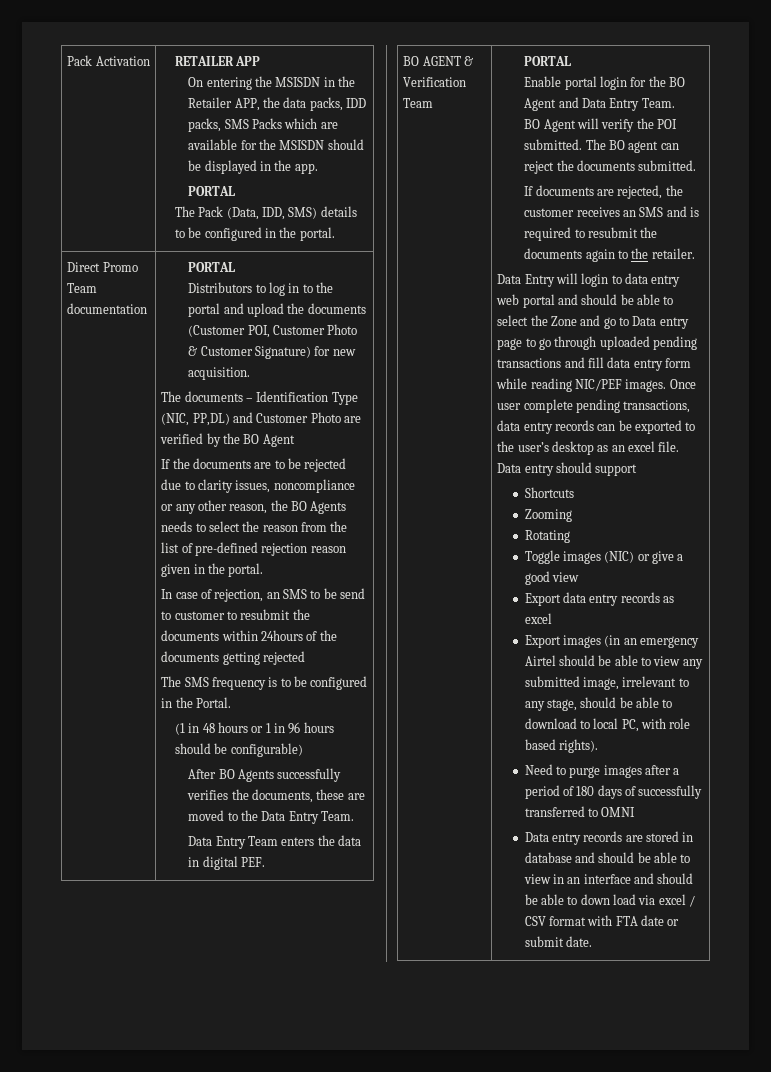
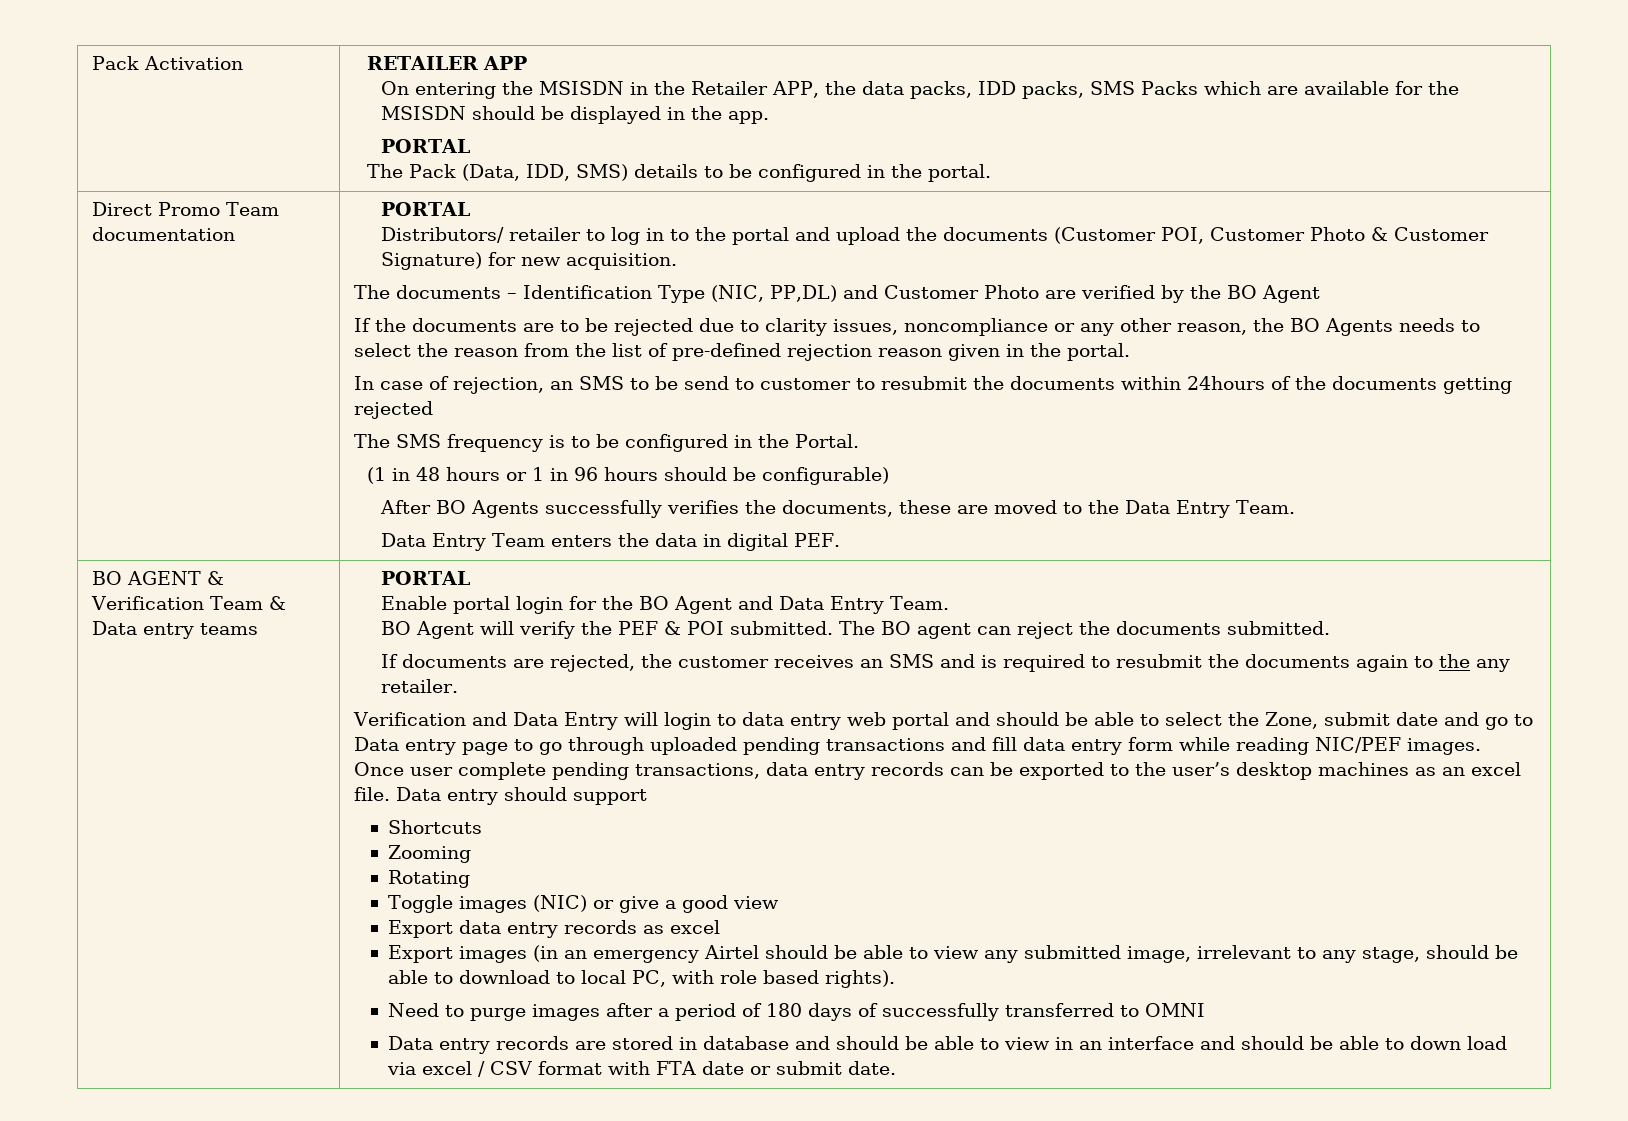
- Distributors to log in to the portal and upload the documents (Customer POI, Customer Photo & Customer Signature) for new acquisition.
+ Distributors/ retailer to log in to the portal and upload the documents (Customer POI, Customer Photo & Customer Signature) for new acquisition.
- BO AGENT & Verification Team
+ BO AGENT & Verification Team & Data entry teams
- BO Agent will verify the POI submitted.
+ BO Agent will verify the PEF & POI submitted.
- If documents are rejected, the customer receives an SMS and is required to resubmit the documents again to the retailer.
+ If documents are rejected, the customer receives an SMS and is required to resubmit the documents again to the any retailer.
- Data Entry will login to data entry web portal and should be able to select the Zone and go to Data entry page to go through uploaded pending transactions and fill data entry form while reading NIC/PEF images.
+ Verification and Data Entry will login to data entry web portal and should be able to select the Zone, submit date and go to Data entry page to go through uploaded pending transactions and fill data entry form while reading NIC/PEF images.
- Once user complete pending transactions, data entry records can be exported to the user’s desktop as an excel file.
+ Once user complete pending transactions, data entry records can be exported to the user’s desktop machines as an excel file.

